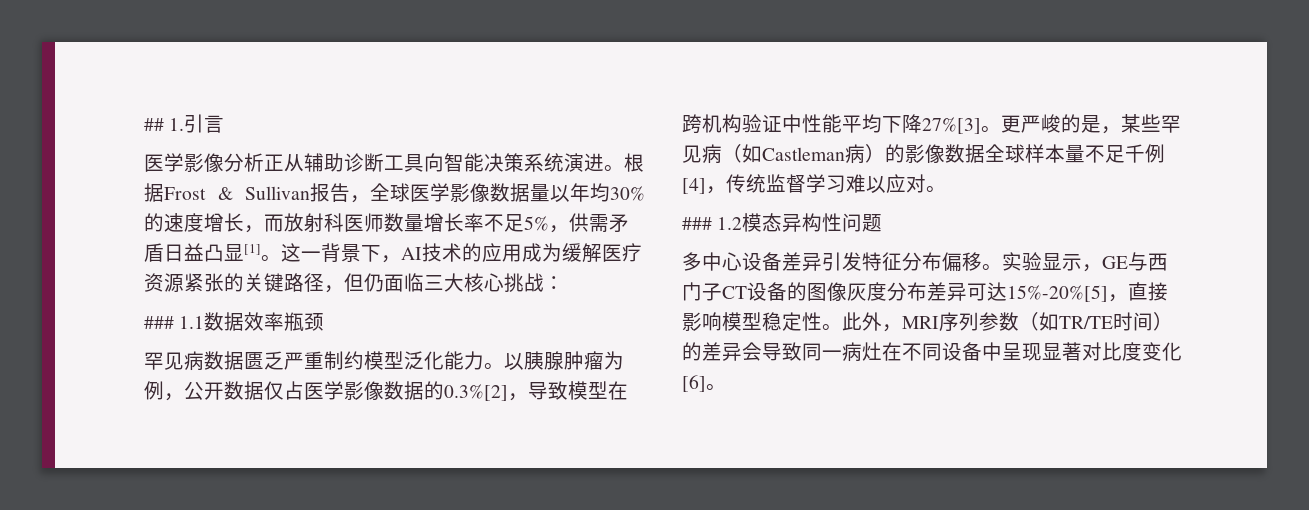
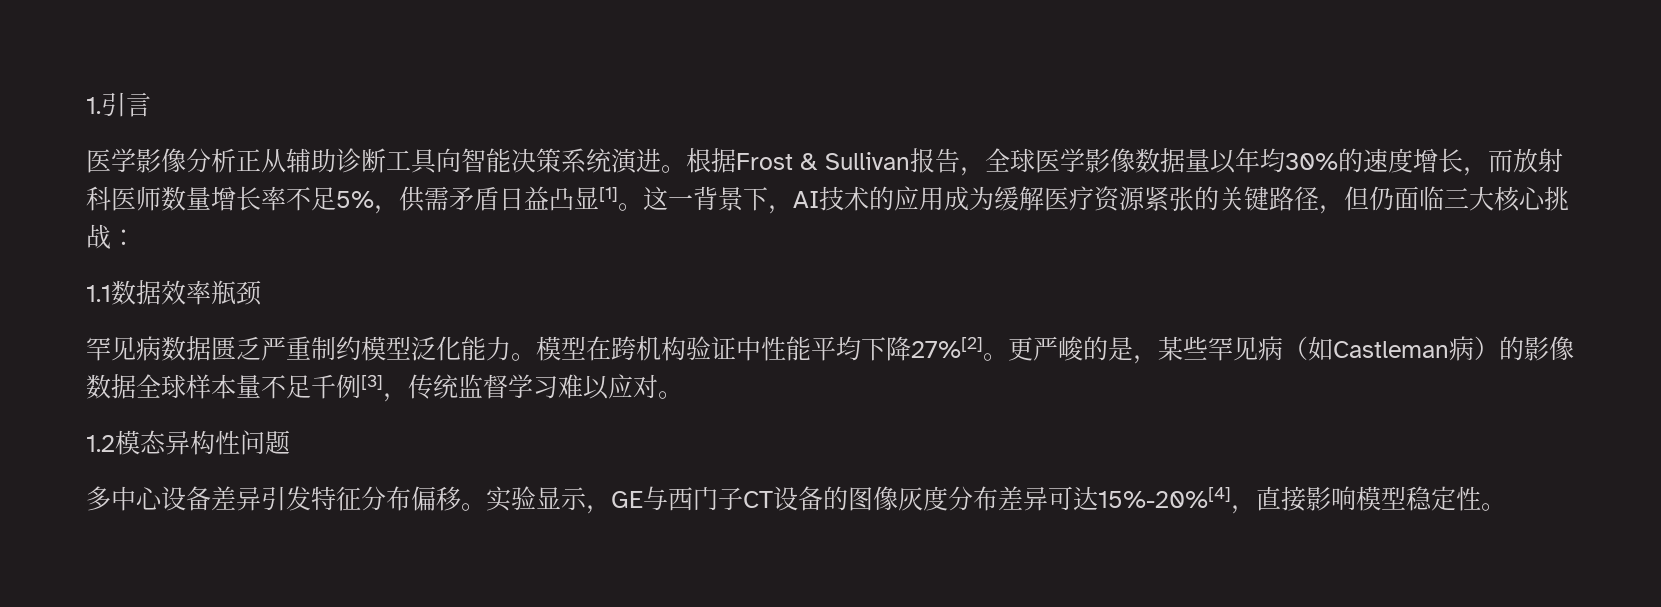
- ## 1.引言
+ 1.引言
- ### 1.1数据效率瓶颈
+ 1.1数据效率瓶颈
- 以胰腺肿瘤为例，公开数据仅占医学影像数据的0.3%[2]，导致模型在跨机构验证中性能平均下降27%[3]。
+ 模型在跨机构验证中性能平均下降27%[2]。
- 更严峻的是，某些罕见病（如Castleman病）的影像数据全球样本量不足千例[4]，传统监督学习难以应对。
+ 更严峻的是，某些罕见病（如Castleman病）的影像数据全球样本量不足千例[3]，传统监督学习难以应对。
- ### 1.2模态异构性问题
+ 1.2模态异构性问题
- 实验显示，GE与西门子CT设备的图像灰度分布差异可达15%-20%[5]，直接影响模型稳定性。此外，MRI序列参数（如TR/TE时间）的差异会导致同一病灶在不同设备中呈现显著对比度变化[6]。
+ 实验显示，GE与西门子CT设备的图像灰度分布差异可达15%-20%[4]，直接影响模型稳定性。

